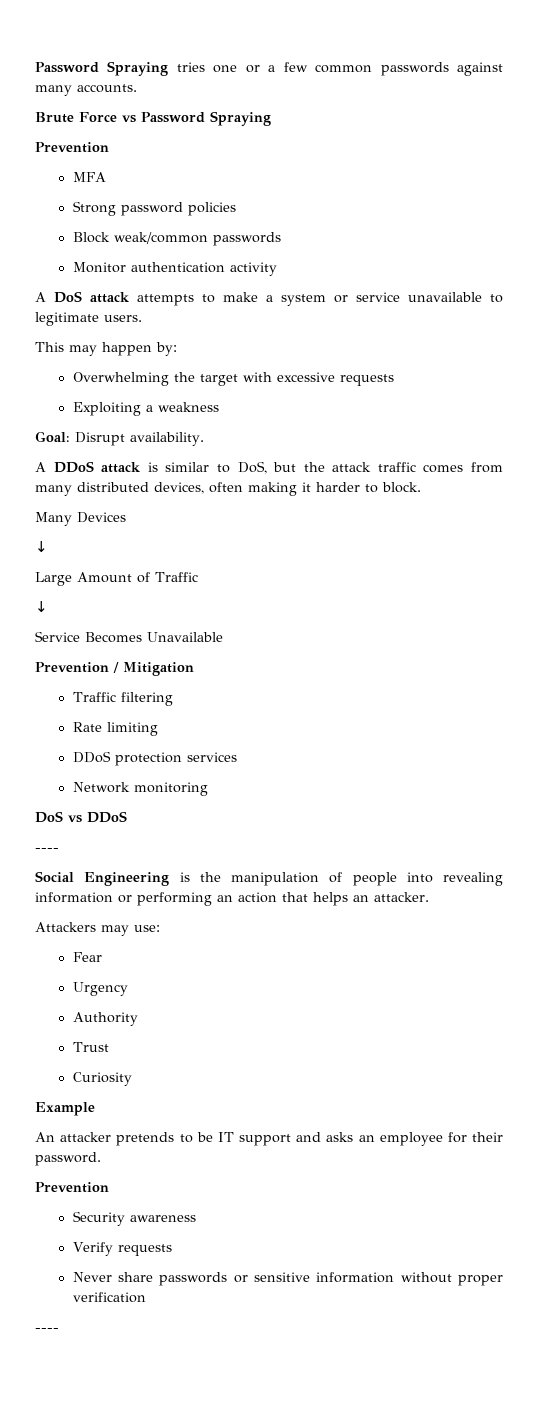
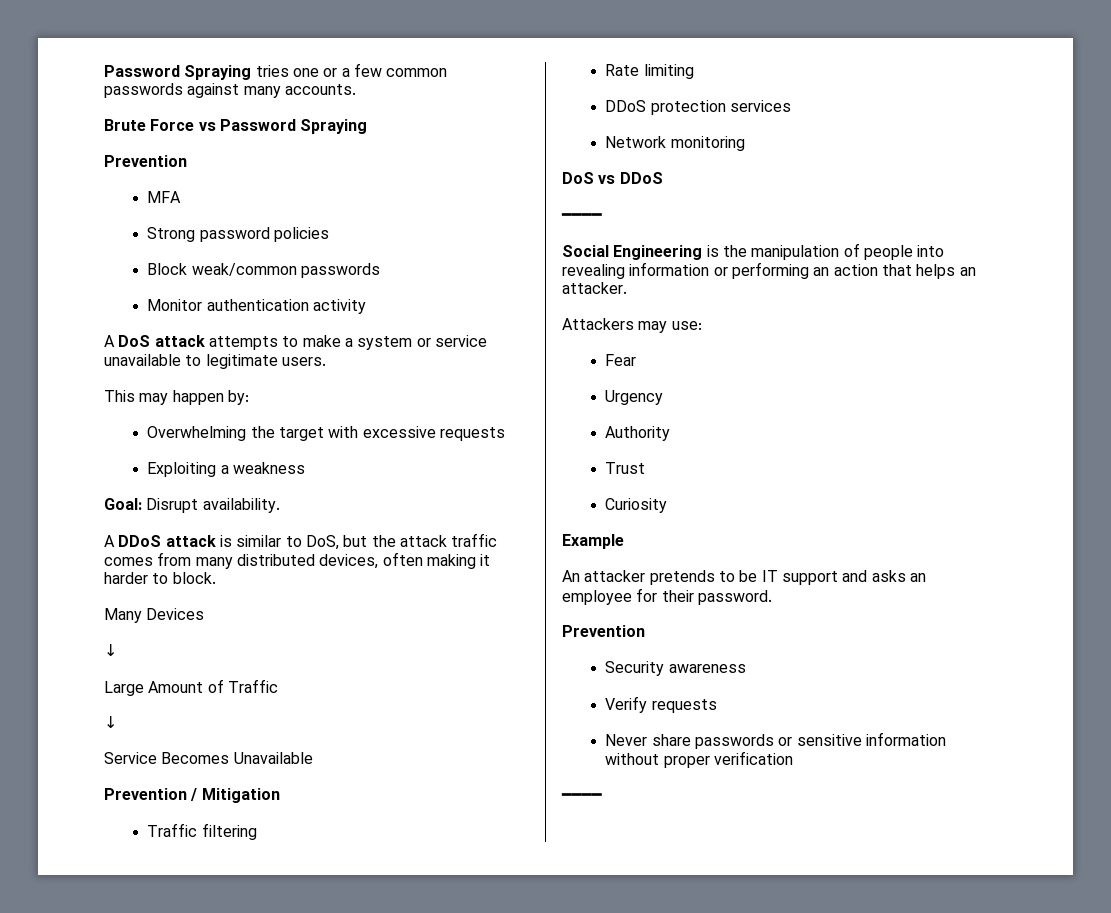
  DoS vs DDoS
- ----
+ ━━━━
  Never share passwords or sensitive information without proper verification
- ----
+ ━━━━

